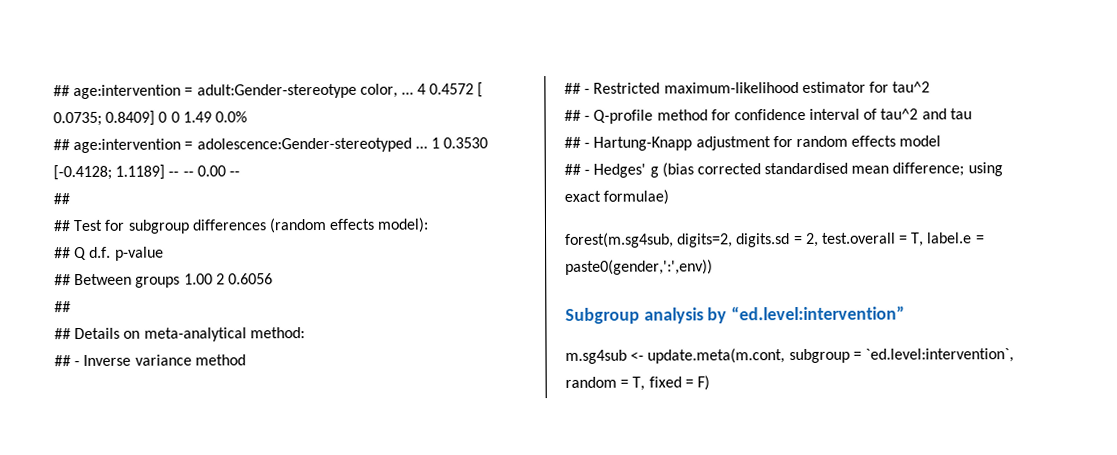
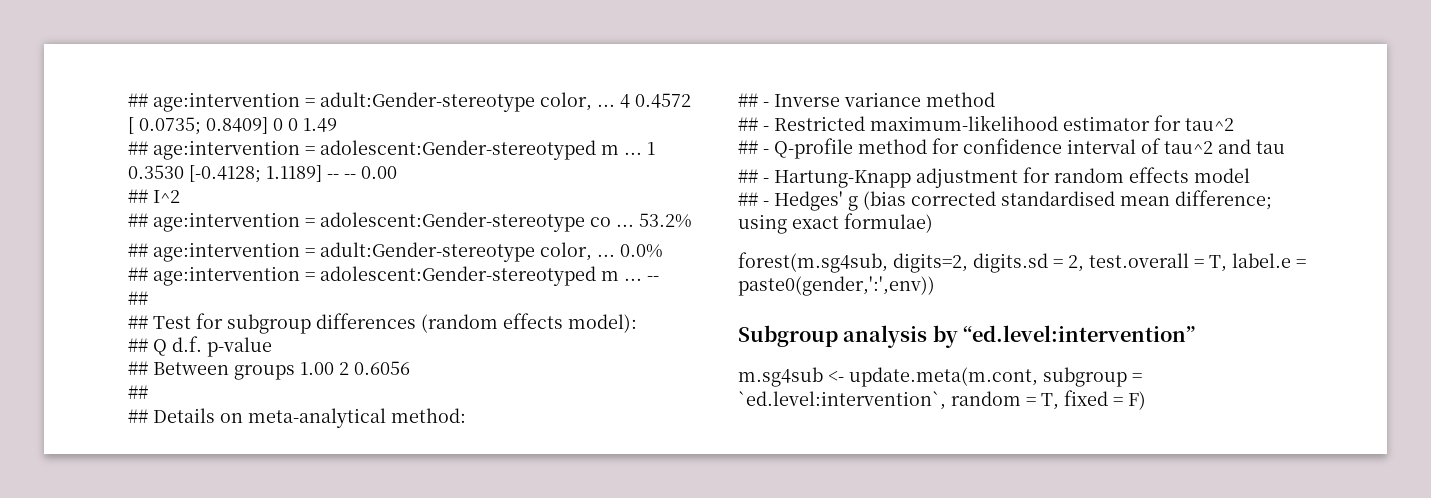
- 4 0.4572 [ 0.0735; 0.8409] 0 0 1.49 0.0%
- ## age:intervention = adolescence:Gender-stereotyped ...
+ 4 0.4572 [ 0.0735; 0.8409] 0 0 1.49
+ ## age:intervention = adolescent:Gender-stereotyped m ...
- 1 0.3530 [-0.4128; 1.1189] -- -- 0.00 --
+ 1 0.3530 [-0.4128; 1.1189] -- -- 0.00
+ ## I^2
+ ## age:intervention = adolescent:Gender-stereotype co ... 53.2%
+ ## age:intervention = adult:Gender-stereotype color, ... 0.0%
+ ## age:intervention = adolescent:Gender-stereotyped m ... --

